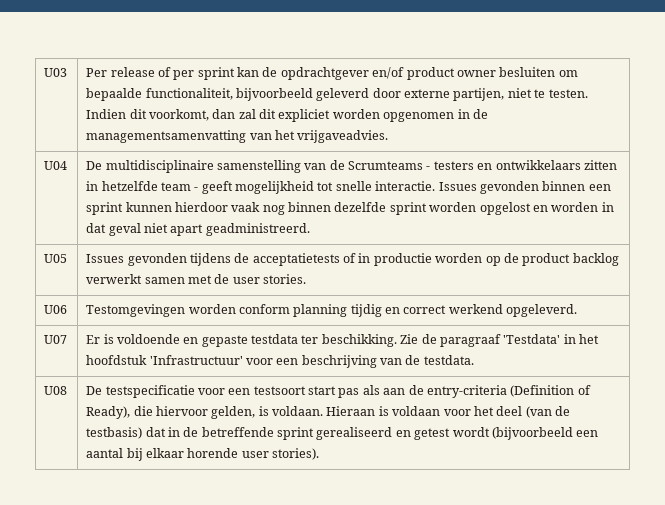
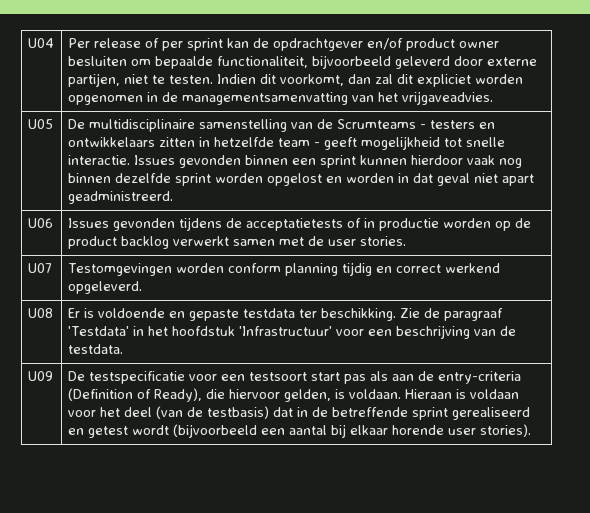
- U03 | Per release of per sprint kan de opdrachtgever en/of product owner besluiten om bepaalde functionaliteit, bijvoorbeeld geleverd door externe partijen, niet te testen. Indien dit voorkomt, dan zal dit expliciet worden opgenomen in de managementsamenvatting van het vrijgaveadvies.
+ U04 | Per release of per sprint kan de opdrachtgever en/of product owner besluiten om bepaalde functionaliteit, bijvoorbeeld geleverd door externe partijen, niet te testen. Indien dit voorkomt, dan zal dit expliciet worden opgenomen in de managementsamenvatting van het vrijgaveadvies.
- U04
+ U05
- U05 | Issues gevonden tijdens de acceptatietests of in productie worden op de product backlog verwerkt samen met de user stories.
+ U06 | Issues gevonden tijdens de acceptatietests of in productie worden op de product backlog verwerkt samen met de user stories.
- U06 | Testomgevingen worden conform planning tijdig en correct werkend opgeleverd.
+ U07 | Testomgevingen worden conform planning tijdig en correct werkend opgeleverd.
- U07 | Er is voldoende en gepaste testdata ter beschikking. Zie de paragraaf 'Testdata' in het hoofdstuk 'Infrastructuur' voor een beschrijving van de testdata.
+ U08 | Er is voldoende en gepaste testdata ter beschikking. Zie de paragraaf 'Testdata' in het hoofdstuk 'Infrastructuur' voor een beschrijving van de testdata.
- U08
+ U09

